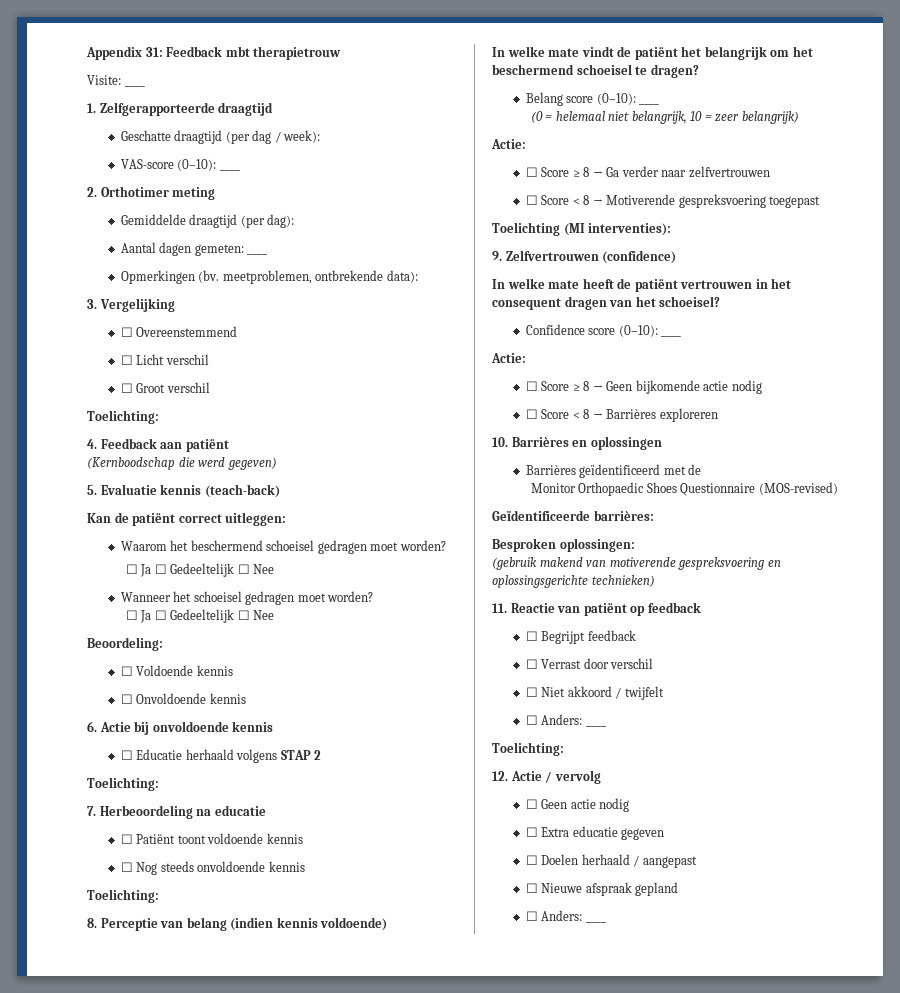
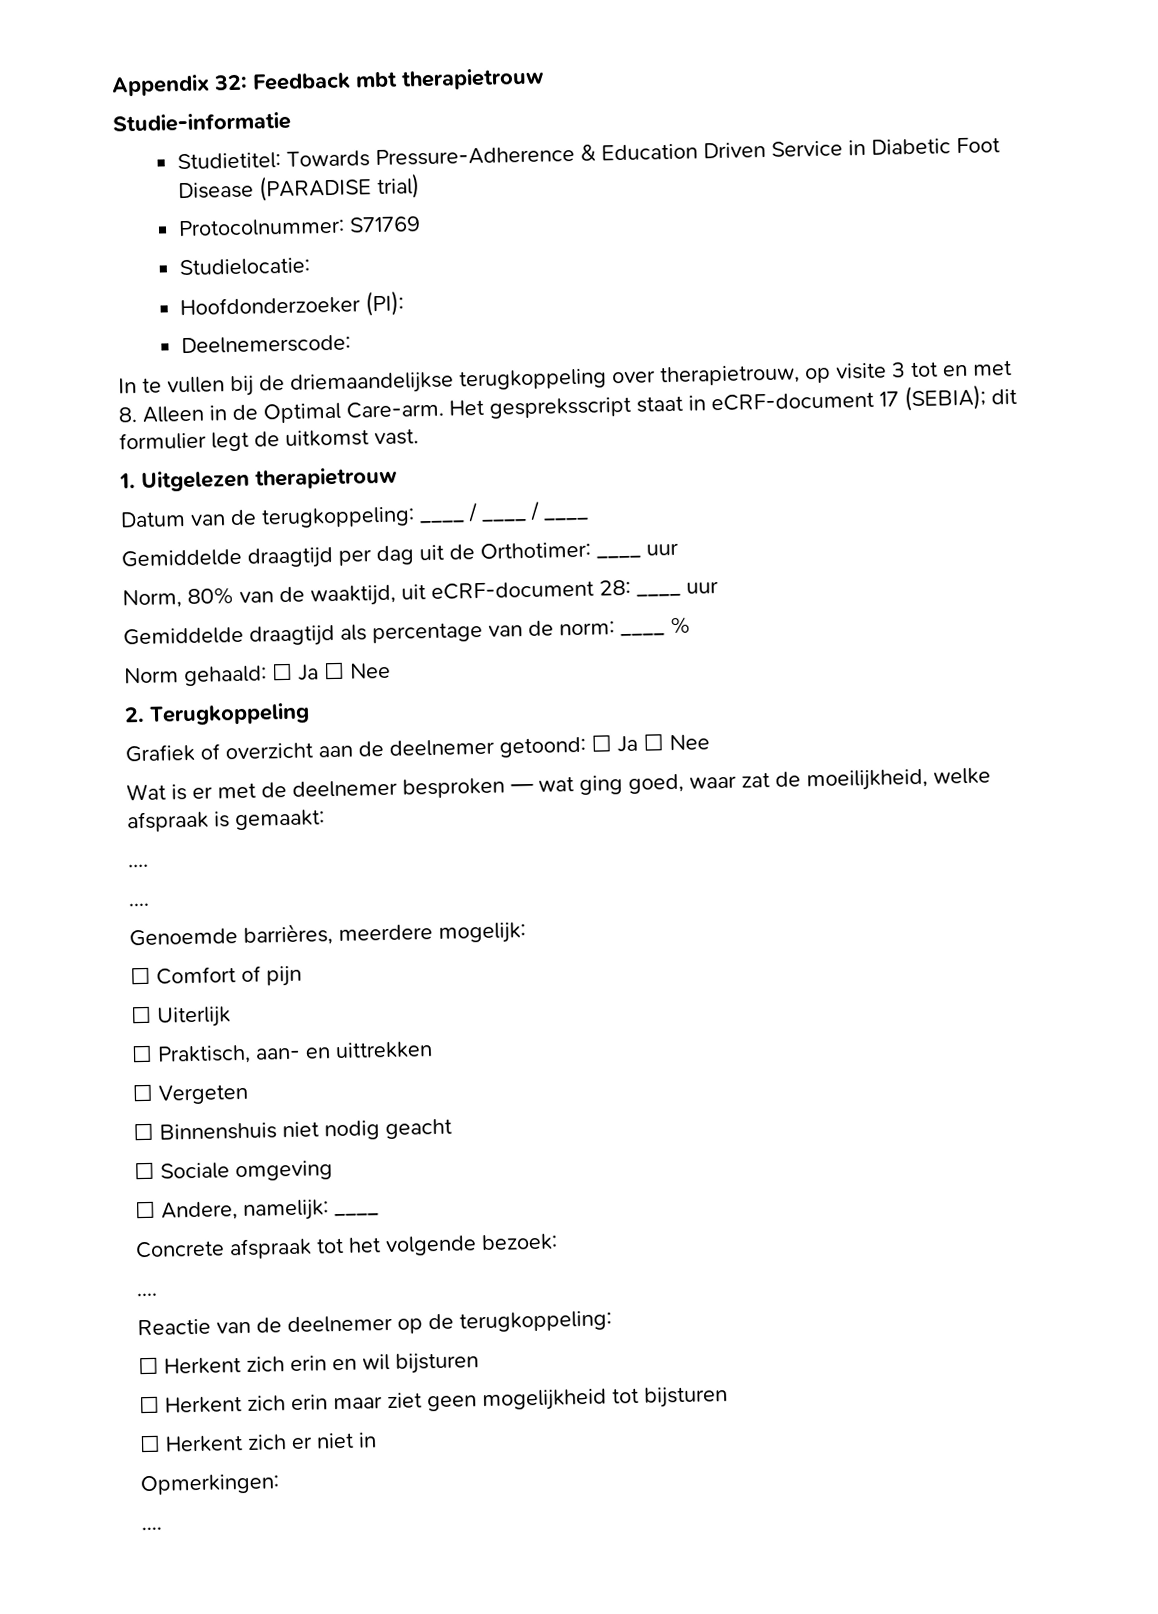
- Appendix 31: Feedback mbt therapietrouw
+ Appendix 32: Feedback mbt therapietrouw
- Visite: ____
- 1. Zelfgerapporteerde draagtijd
- Geschatte draagtijd (per dag / week):
- VAS-score (0–10): ____
- 2. Orthotimer meting
- Gemiddelde draagtijd (per dag):
- Aantal dagen gemeten: ____
- Opmerkingen (bv. meetproblemen, ontbrekende data):
- 3. Vergelijking
- ☐ Overeenstemmend
- ☐ Licht verschil
- ☐ Groot verschil
- Toelichting:
- 4. Feedback aan patiënt
- (Kernboodschap die werd gegeven)
- 5. Evaluatie kennis (teach-back)
- Kan de patiënt correct uitleggen:
- Waarom het beschermend schoeisel gedragen moet worden?
- ☐ Ja ☐ Gedeeltelijk ☐ Nee
- Wanneer het schoeisel gedragen moet worden?
- ☐ Ja ☐ Gedeeltelijk ☐ Nee
- Beoordeling:
- ☐ Voldoende kennis
- ☐ Onvoldoende kennis
- 6. Actie bij onvoldoende kennis
- ☐ Educatie herhaald volgens STAP 2
- Toelichting:
- 7. Herbeoordeling na educatie
- ☐ Patiënt toont voldoende kennis
- ☐ Nog steeds onvoldoende kennis
- Toelichting:
- 8. Perceptie van belang (indien kennis voldoende)
- In welke mate vindt de patiënt het belangrijk om het beschermend schoeisel te dragen?
- Belang score (0–10): ____
- (0 = helemaal niet belangrijk, 10 = zeer belangrijk)
- Actie:
- ☐ Score ≥ 8 → Ga verder naar zelfvertrouwen
- ☐ Score < 8 → Motiverende gespreksvoering toegepast
- Toelichting (MI interventies):
- 9. Zelfvertrouwen (confidence)
- In welke mate heeft de patiënt vertrouwen in het consequent dragen van het schoeisel?
- Confidence score (0–10): ____
- Actie:
- ☐ Score ≥ 8 → Geen bijkomende actie nodig
- ☐ Score < 8 → Barrières exploreren
- 10. Barrières en oplossingen
- Barrières geïdentificeerd met de
- Monitor Orthopaedic Shoes Questionnaire (MOS-revised)
- Geïdentificeerde barrières:
- Besproken oplossingen:
- (gebruik makend van motiverende gespreksvoering en oplossingsgerichte technieken)
- 11. Reactie van patiënt op feedback
- ☐ Begrijpt feedback
- ☐ Verrast door verschil
- ☐ Niet akkoord / twijfelt
- ☐ Anders: ____
- Toelichting:
- 12. Actie / vervolg
- ☐ Geen actie nodig
- ☐ Extra educatie gegeven
- ☐ Doelen herhaald / aangepast
- ☐ Nieuwe afspraak gepland
- ☐ Anders: ____
+ Studie-informatie
+ Studietitel: Towards Pressure-Adherence & Education Driven Service in Diabetic Foot Disease (PARADISE trial)
+ Protocolnummer: S71769
+ Studielocatie:
+ Hoofdonderzoeker (PI):
+ Deelnemerscode:
+ In te vullen bij de driemaandelijkse terugkoppeling over therapietrouw, op visite 3 tot en met 8. Alleen in de Optimal Care-arm. Het gespreksscript staat in eCRF-document 17 (SEBIA); dit formulier legt de uitkomst vast.
+ 1. Uitgelezen therapietrouw
+ Datum van de terugkoppeling: ____ / ____ / ____
+ Gemiddelde draagtijd per dag uit de Orthotimer: ____ uur
+ Norm, 80% van de waaktijd, uit eCRF-document 28: ____ uur
+ Gemiddelde draagtijd als percentage van de norm: ____ %
+ Norm gehaald: ☐ Ja ☐ Nee
+ 2. Terugkoppeling
+ Grafiek of overzicht aan de deelnemer getoond: ☐ Ja ☐ Nee
+ Wat is er met de deelnemer besproken — wat ging goed, waar zat de moeilijkheid, welke afspraak is gemaakt:
+ ....
+ ....
+ Genoemde barrières, meerdere mogelijk:
+ ☐ Comfort of pijn
+ ☐ Uiterlijk
+ ☐ Praktisch, aan- en uittrekken
+ ☐ Vergeten
+ ☐ Binnenshuis niet nodig geacht
+ ☐ Sociale omgeving
+ ☐ Andere, namelijk: ____
+ Concrete afspraak tot het volgende bezoek:
+ ....
+ Reactie van de deelnemer op de terugkoppeling:
+ ☐ Herkent zich erin en wil bijsturen
+ ☐ Herkent zich erin maar ziet geen mogelijkheid tot bijsturen
+ ☐ Herkent zich er niet in
+ Opmerkingen:
+ ....

